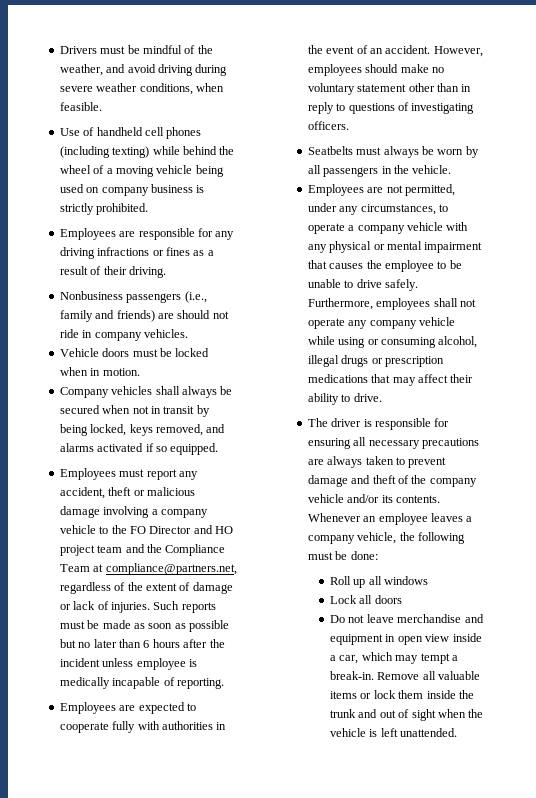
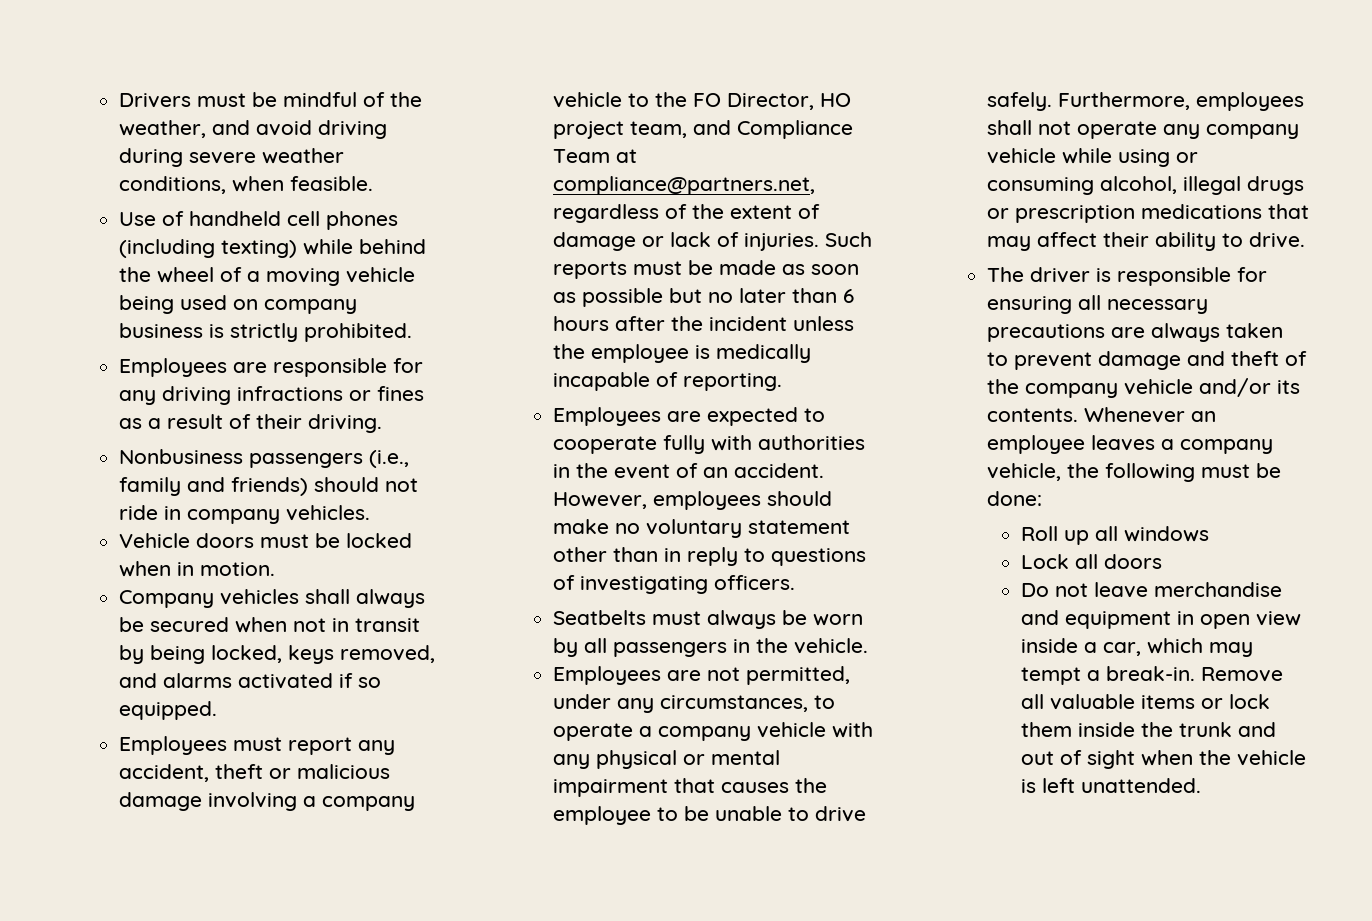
- Nonbusiness passengers (i.e., family and friends) are should not ride in company vehicles.
+ Nonbusiness passengers (i.e., family and friends) should not ride in company vehicles.
- Employees must report any accident, theft or malicious damage involving a company vehicle to the FO Director and HO project team and the Compliance Team at compliance@partners.net, regardless of the extent of damage or lack of injuries.
+ Employees must report any accident, theft or malicious damage involving a company vehicle to the FO Director, HO project team, and Compliance Team at compliance@partners.net, regardless of the extent of damage or lack of injuries.
- Such reports must be made as soon as possible but no later than 6 hours after the incident unless employee is medically incapable of reporting.
+ Such reports must be made as soon as possible but no later than 6 hours after the incident unless the employee is medically incapable of reporting.

